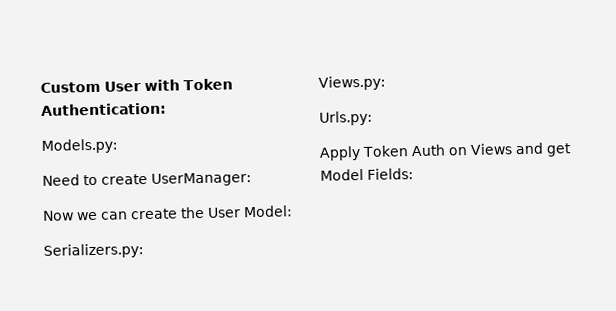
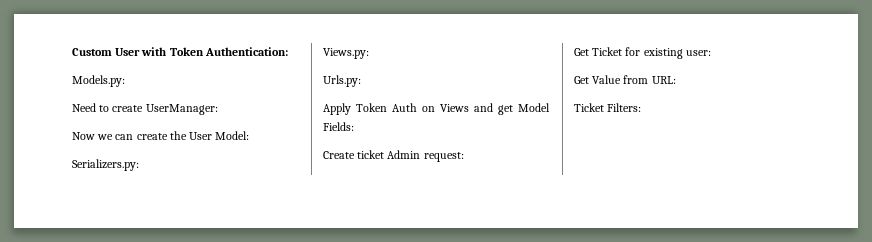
+ Create ticket Admin request:
+ Get Ticket for existing user:
+ Get Value from URL:
+ Ticket Filters:

